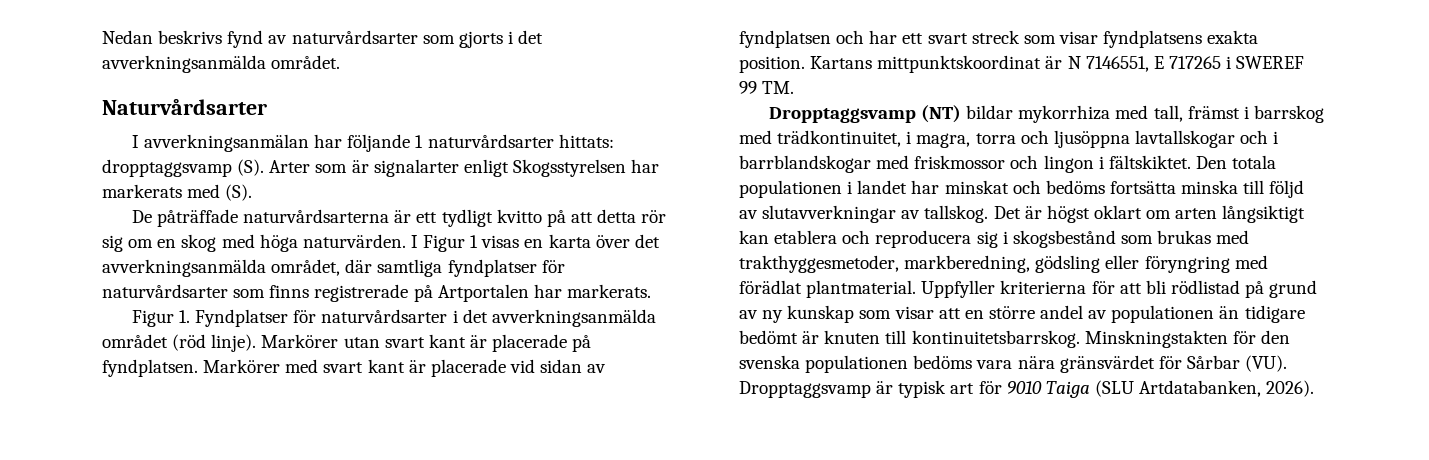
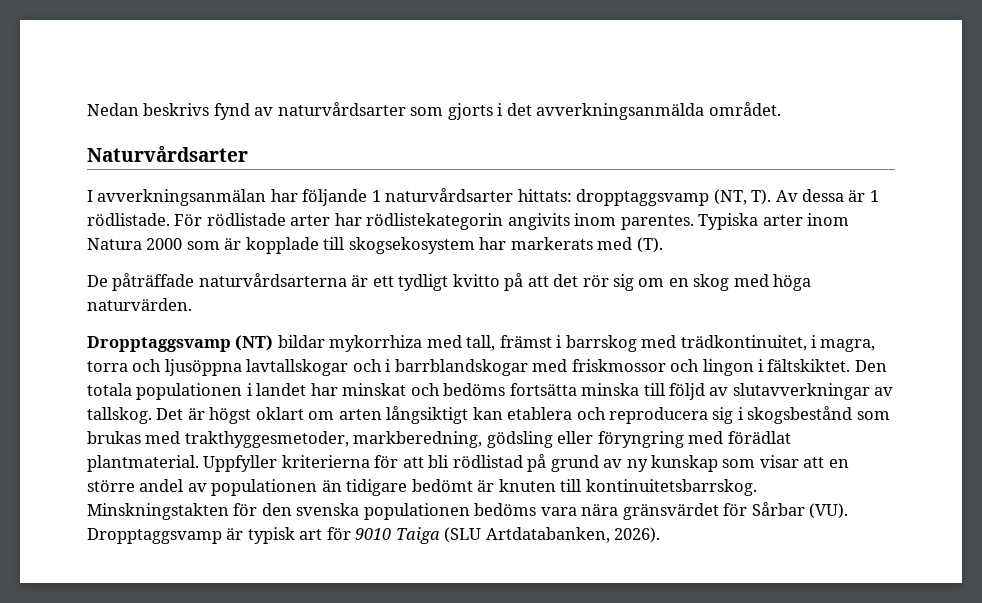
- I avverkningsanmälan har följande 1 naturvårdsarter hittats: dropptaggsvamp (S). Arter som är signalarter enligt Skogsstyrelsen har markerats med (S).
+ I avverkningsanmälan har följande 1 naturvårdsarter hittats: dropptaggsvamp (NT, T). Av dessa är 1 rödlistade. För rödlistade arter har rödlistekategorin angivits inom parentes. Typiska arter inom Natura 2000 som är kopplade till skogsekosystem har markerats med (T).
- De påträffade naturvårdsarterna är ett tydligt kvitto på att detta rör sig om en skog med höga naturvärden. I Figur 1 visas en karta över det avverkningsanmälda området, där samtliga fyndplatser för naturvårdsarter som finns registrerade på Artportalen har markerats.
- Figur 1. Fyndplatser för naturvårdsarter i det avverkningsanmälda området (röd linje). Markörer utan svart kant är placerade på fyndplatsen. Markörer med svart kant är placerade vid sidan av fyndplatsen och har ett svart streck som visar fyndplatsens exakta position. Kartans mittpunktskoordinat är N 7146551, E 717265 i SWEREF 99 TM.
+ De påträffade naturvårdsarterna är ett tydligt kvitto på att det rör sig om en skog med höga naturvärden.

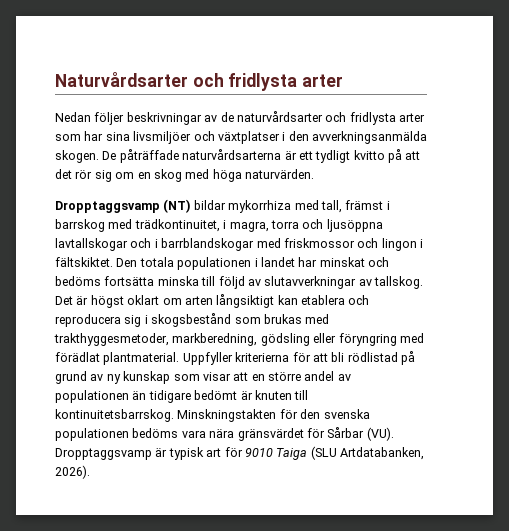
- Nedan beskrivs fynd av naturvårdsarter som gjorts i det avverkningsanmälda området.
- Naturvårdsarter
- I avverkningsanmälan har följande 1 naturvårdsarter hittats: dropptaggsvamp (NT, T). Av dessa är 1 rödlistade. För rödlistade arter har rödlistekategorin angivits inom parentes. Typiska arter inom Natura 2000 som är kopplade till skogsekosystem har markerats med (T).
- De påträffade naturvårdsarterna är ett tydligt kvitto på att det rör sig om en skog med höga naturvärden.
+ Naturvårdsarter och fridlysta arter
+ Nedan följer beskrivningar av de naturvårdsarter och fridlysta arter som har sina livsmiljöer och växtplatser i den avverkningsanmälda skogen. De påträffade naturvårdsarterna är ett tydligt kvitto på att det rör sig om en skog med höga naturvärden.

